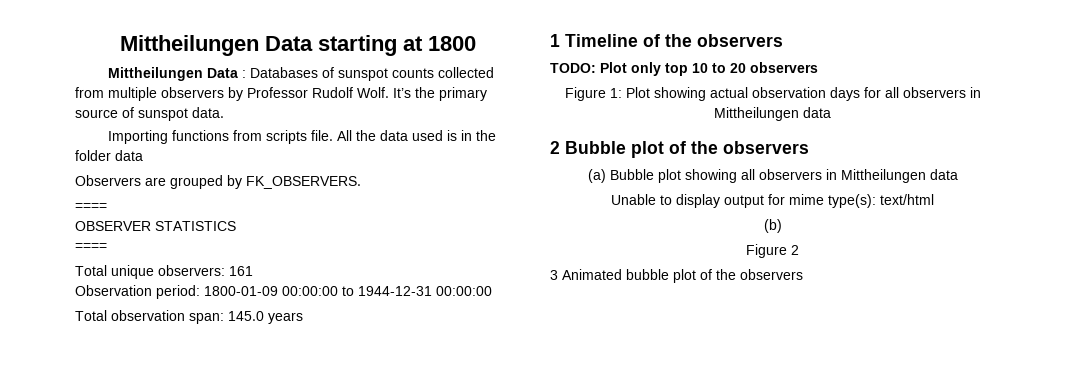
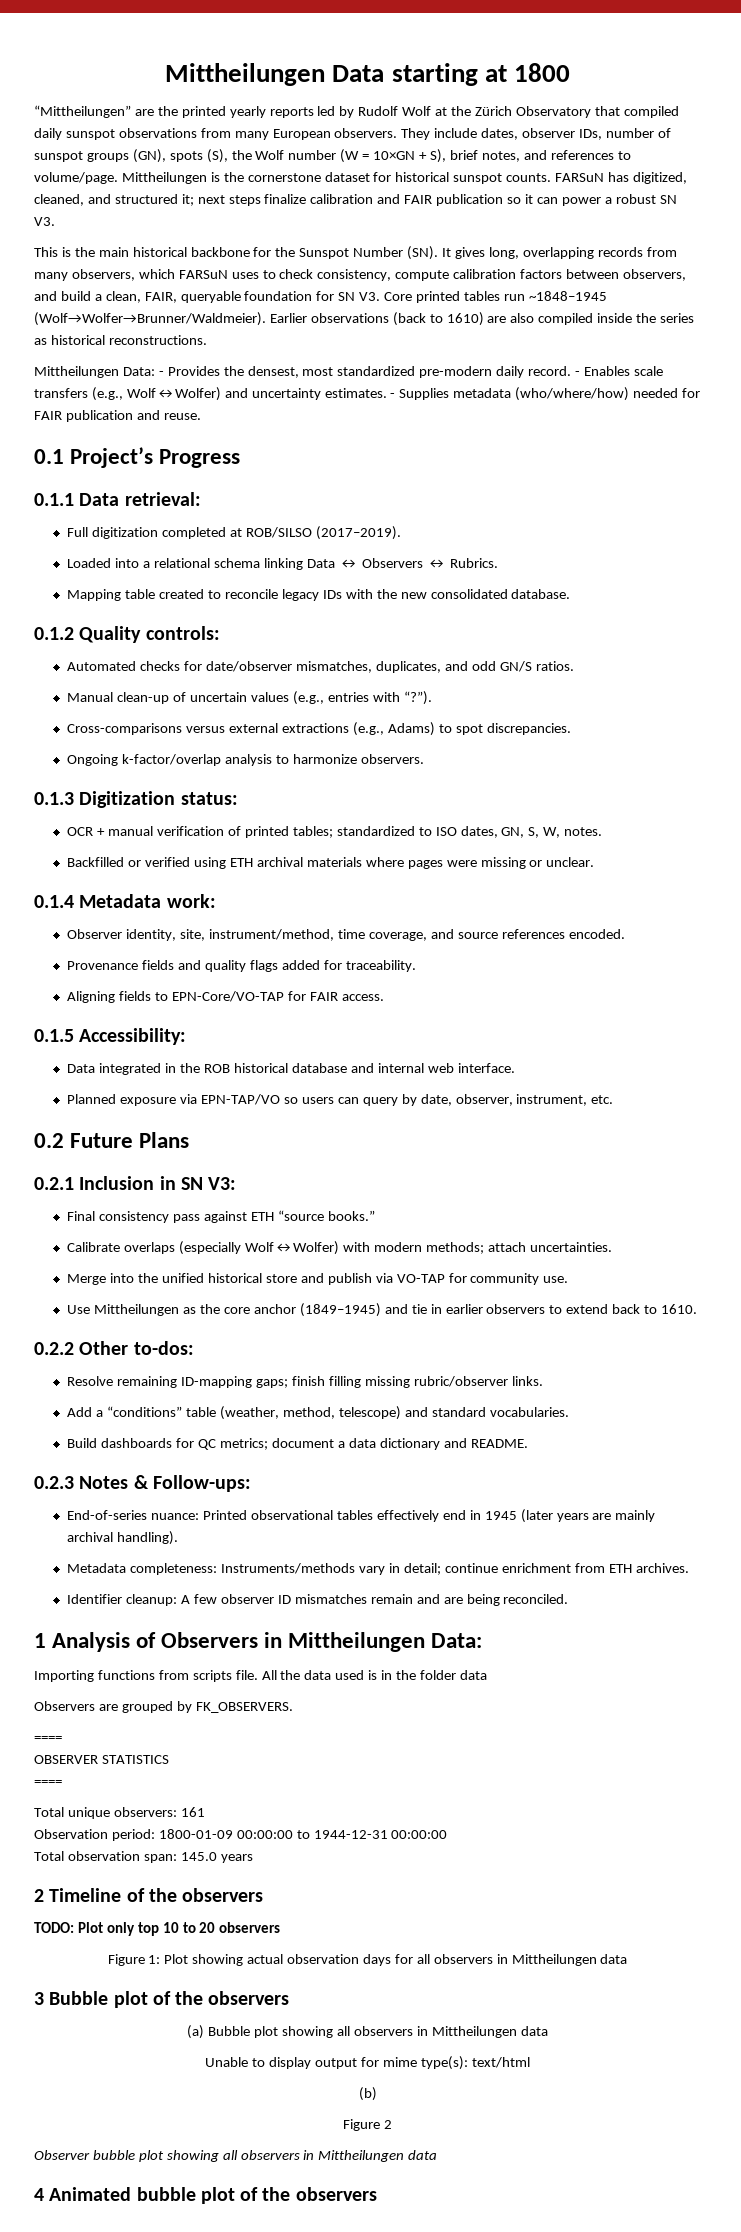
- Mittheilungen Data : Databases of sunspot counts collected from multiple observers by Professor Rudolf Wolf. It’s the primary source of sunspot data.
+ “Mittheilungen” are the printed yearly reports led by Rudolf Wolf at the Zürich Observatory that compiled daily sunspot observations from many European observers. They include dates, observer IDs, number of sunspot groups (GN), spots (S), the Wolf number (W = 10×GN + S), brief notes, and references to volume/page. Mittheilungen is the cornerstone dataset for historical sunspot counts. FARSuN has digitized, cleaned, and structured it; next steps finalize calibration and FAIR publication so it can power a robust SN V3.
+ This is the main historical backbone for the Sunspot Number (SN). It gives long, overlapping records from many observers, which FARSuN uses to check consistency, compute calibration factors between observers, and build a clean, FAIR, queryable foundation for SN V3. Core printed tables run ~1848–1945 (Wolf→Wolfer→Brunner/Waldmeier). Earlier observations (back to 1610) are also compiled inside the series as historical reconstructions.
+ Mittheilungen Data: - Provides the densest, most standardized pre-modern daily record. - Enables scale transfers (e.g., Wolf↔Wolfer) and uncertainty estimates. - Supplies metadata (who/where/how) needed for FAIR publication and reuse.
+ 0.1 Project’s Progress
+ 0.1.1 Data retrieval:
+ Full digitization completed at ROB/SILSO (2017–2019).
+ Loaded into a relational schema linking Data ↔ Observers ↔ Rubrics.
+ Mapping table created to reconcile legacy IDs with the new consolidated database.
+ 0.1.2 Quality controls:
+ Automated checks for date/observer mismatches, duplicates, and odd GN/S ratios.
+ Manual clean-up of uncertain values (e.g., entries with “?”).
+ Cross-comparisons versus external extractions (e.g., Adams) to spot discrepancies.
+ Ongoing k-factor/overlap analysis to harmonize observers.
+ 0.1.3 Digitization status:
+ OCR + manual verification of printed tables; standardized to ISO dates, GN, S, W, notes.
+ Backfilled or verified using ETH archival materials where pages were missing or unclear.
+ 0.1.4 Metadata work:
+ Observer identity, site, instrument/method, time coverage, and source references encoded.
+ Provenance fields and quality flags added for traceability.
+ Aligning fields to EPN-Core/VO-TAP for FAIR access.
+ 0.1.5 Accessibility:
+ Data integrated in the ROB historical database and internal web interface.
+ Planned exposure via EPN-TAP/VO so users can query by date, observer, instrument, etc.
+ 0.2 Future Plans
+ 0.2.1 Inclusion in SN V3:
+ Final consistency pass against ETH “source books.”
+ Calibrate overlaps (especially Wolf↔Wolfer) with modern methods; attach uncertainties.
+ Merge into the unified historical store and publish via VO-TAP for community use.
+ Use Mittheilungen as the core anchor (1849–1945) and tie in earlier observers to extend back to 1610.
+ 0.2.2 Other to-dos:
+ Resolve remaining ID-mapping gaps; finish filling missing rubric/observer links.
+ Add a “conditions” table (weather, method, telescope) and standard vocabularies.
+ Build dashboards for QC metrics; document a data dictionary and README.
+ 0.2.3 Notes & Follow-ups:
+ End-of-series nuance: Printed observational tables effectively end in 1945 (later years are mainly archival handling).
+ Metadata completeness: Instruments/methods vary in detail; continue enrichment from ETH archives.
+ Identifier cleanup: A few observer ID mismatches remain and are being reconciled.
+ 1 Analysis of Observers in Mittheilungen Data:
- 1 Timeline of the observers
+ 2 Timeline of the observers
- 2 Bubble plot of the observers
+ 3 Bubble plot of the observers
- 3 Animated bubble plot of the observers
+ Observer bubble plot showing all observers in Mittheilungen data
+ 4 Animated bubble plot of the observers

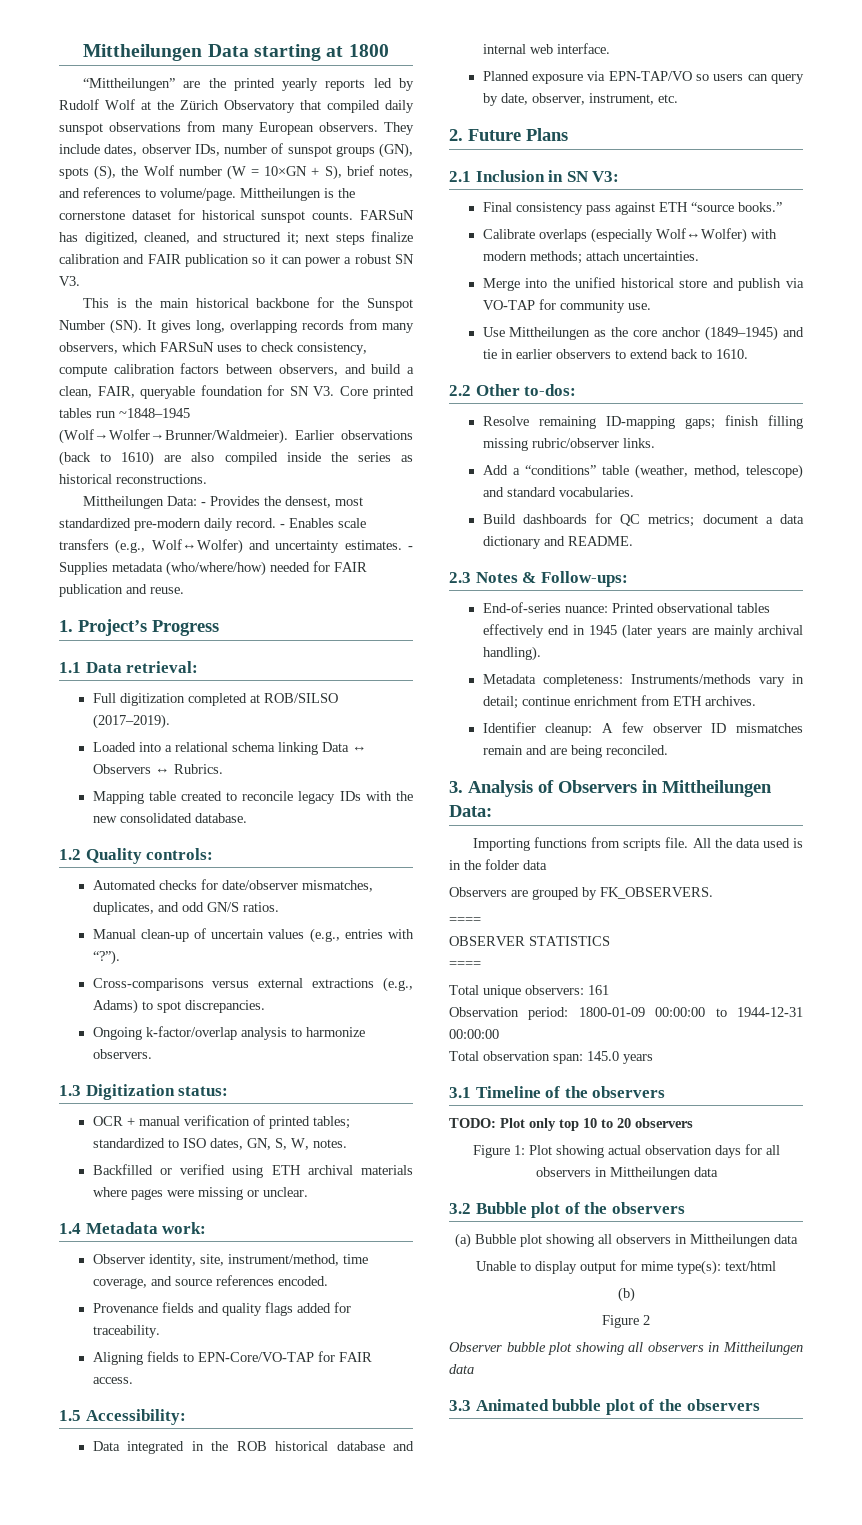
- 0.1 Project’s Progress
+ 1. Project’s Progress
- 0.1.1 Data retrieval:
+ 1.1 Data retrieval:
- 0.1.2 Quality controls:
+ 1.2 Quality controls:
- 0.1.3 Digitization status:
+ 1.3 Digitization status:
- 0.1.4 Metadata work:
+ 1.4 Metadata work:
- 0.1.5 Accessibility:
+ 1.5 Accessibility:
- 0.2 Future Plans
+ 2. Future Plans
- 0.2.1 Inclusion in SN V3:
+ 2.1 Inclusion in SN V3:
- 0.2.2 Other to-dos:
+ 2.2 Other to-dos:
- 0.2.3 Notes & Follow-ups:
+ 2.3 Notes & Follow-ups:
- 1 Analysis of Observers in Mittheilungen Data:
+ 3. Analysis of Observers in Mittheilungen Data:
- 2 Timeline of the observers
+ 3.1 Timeline of the observers
- 3 Bubble plot of the observers
+ 3.2 Bubble plot of the observers
- 4 Animated bubble plot of the observers
+ 3.3 Animated bubble plot of the observers

